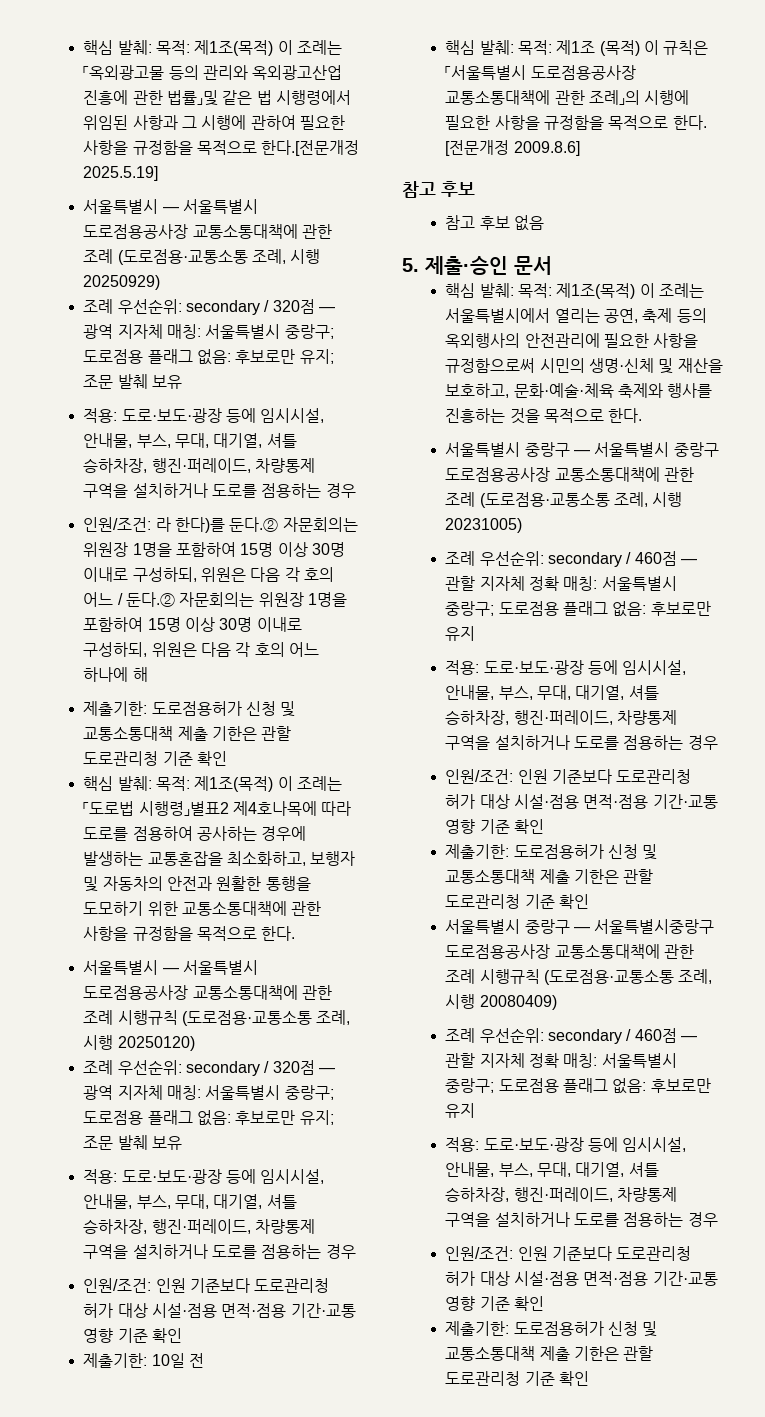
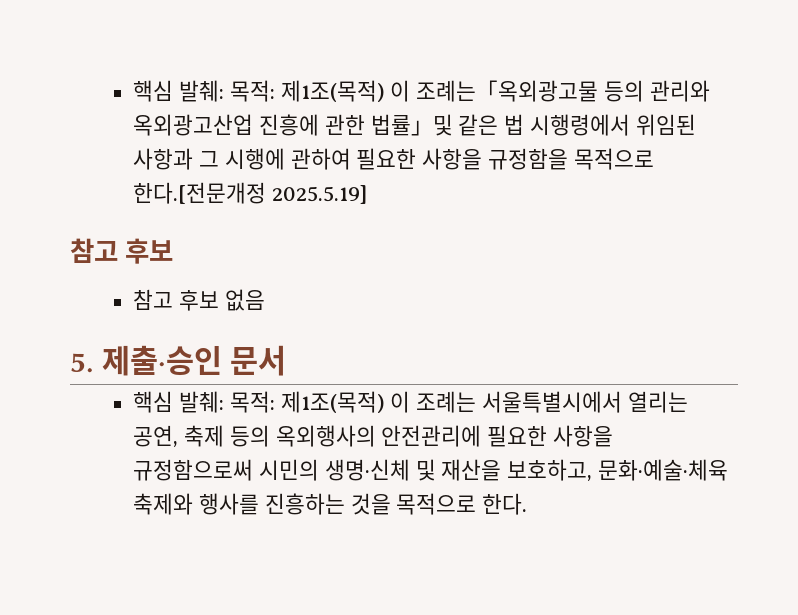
- 서울특별시 — 서울특별시 도로점용공사장 교통소통대책에 관한 조례 (도로점용·교통소통 조례, 시행 20250929)
- 조례 우선순위: secondary / 320점 — 광역 지자체 매칭: 서울특별시 중랑구; 도로점용 플래그 없음: 후보로만 유지; 조문 발췌 보유
- 적용: 도로·보도·광장 등에 임시시설, 안내물, 부스, 무대, 대기열, 셔틀 승하차장, 행진·퍼레이드, 차량통제 구역을 설치하거나 도로를 점용하는 경우
- 인원/조건: 라 한다)를 둔다.② 자문회의는 위원장 1명을 포함하여 15명 이상 30명 이내로 구성하되, 위원은 다음 각 호의 어느 / 둔다.② 자문회의는 위원장 1명을 포함하여 15명 이상 30명 이내로 구성하되, 위원은 다음 각 호의 어느 하나에 해
- 제출기한: 도로점용허가 신청 및 교통소통대책 제출 기한은 관할 도로관리청 기준 확인
- 핵심 발췌: 목적: 제1조(목적) 이 조례는「도로법 시행령」별표2 제4호나목에 따라 도로를 점용하여 공사하는 경우에 발생하는 교통혼잡을 최소화하고, 보행자 및 자동차의 안전과 원활한 통행을 도모하기 위한 교통소통대책에 관한 사항을 규정함을 목적으로 한다.
- 서울특별시 — 서울특별시 도로점용공사장 교통소통대책에 관한 조례 시행규칙 (도로점용·교통소통 조례, 시행 20250120)
- 조례 우선순위: secondary / 320점 — 광역 지자체 매칭: 서울특별시 중랑구; 도로점용 플래그 없음: 후보로만 유지; 조문 발췌 보유
- 적용: 도로·보도·광장 등에 임시시설, 안내물, 부스, 무대, 대기열, 셔틀 승하차장, 행진·퍼레이드, 차량통제 구역을 설치하거나 도로를 점용하는 경우
- 인원/조건: 인원 기준보다 도로관리청 허가 대상 시설·점용 면적·점용 기간·교통 영향 기준 확인
- 제출기한: 10일 전
- 핵심 발췌: 목적: 제1조 (목적) 이 규칙은「서울특별시 도로점용공사장 교통소통대책에 관한 조례」의 시행에 필요한 사항을 규정함을 목적으로 한다. [전문개정 2009.8.6]
- 서울특별시 중랑구 — 서울특별시 중랑구 도로점용공사장 교통소통대책에 관한 조례 (도로점용·교통소통 조례, 시행 20231005)
- 조례 우선순위: secondary / 460점 — 관할 지자체 정확 매칭: 서울특별시 중랑구; 도로점용 플래그 없음: 후보로만 유지
- 적용: 도로·보도·광장 등에 임시시설, 안내물, 부스, 무대, 대기열, 셔틀 승하차장, 행진·퍼레이드, 차량통제 구역을 설치하거나 도로를 점용하는 경우
- 인원/조건: 인원 기준보다 도로관리청 허가 대상 시설·점용 면적·점용 기간·교통 영향 기준 확인
- 제출기한: 도로점용허가 신청 및 교통소통대책 제출 기한은 관할 도로관리청 기준 확인
- 서울특별시 중랑구 — 서울특별시중랑구 도로점용공사장 교통소통대책에 관한 조례 시행규칙 (도로점용·교통소통 조례, 시행 20080409)
- 조례 우선순위: secondary / 460점 — 관할 지자체 정확 매칭: 서울특별시 중랑구; 도로점용 플래그 없음: 후보로만 유지
- 적용: 도로·보도·광장 등에 임시시설, 안내물, 부스, 무대, 대기열, 셔틀 승하차장, 행진·퍼레이드, 차량통제 구역을 설치하거나 도로를 점용하는 경우
- 인원/조건: 인원 기준보다 도로관리청 허가 대상 시설·점용 면적·점용 기간·교통 영향 기준 확인
- 제출기한: 도로점용허가 신청 및 교통소통대책 제출 기한은 관할 도로관리청 기준 확인

